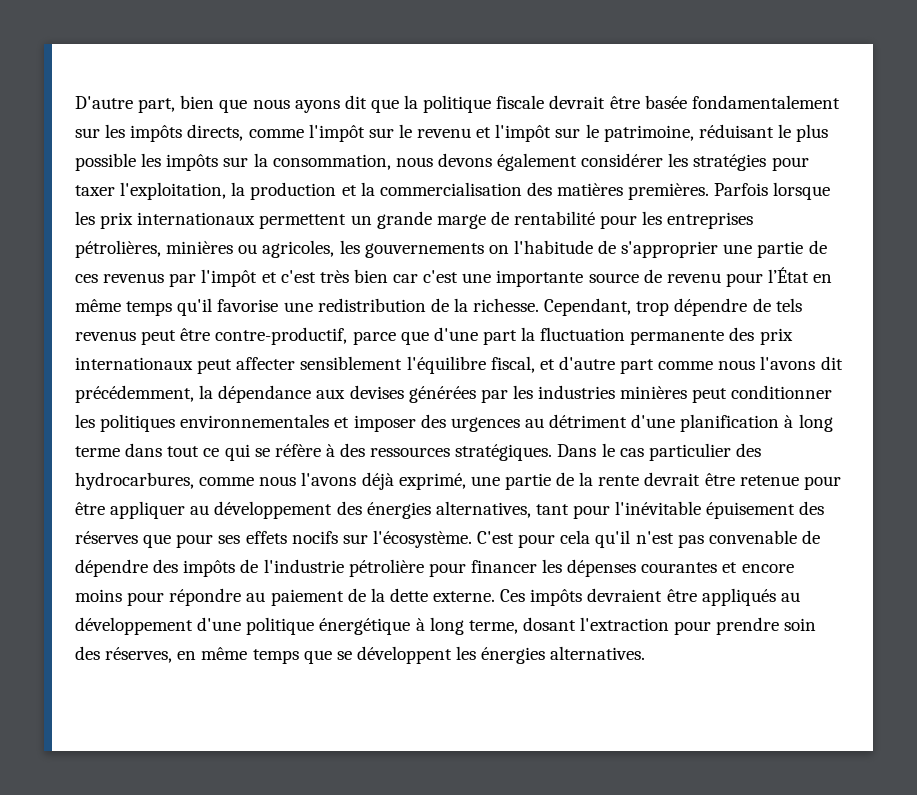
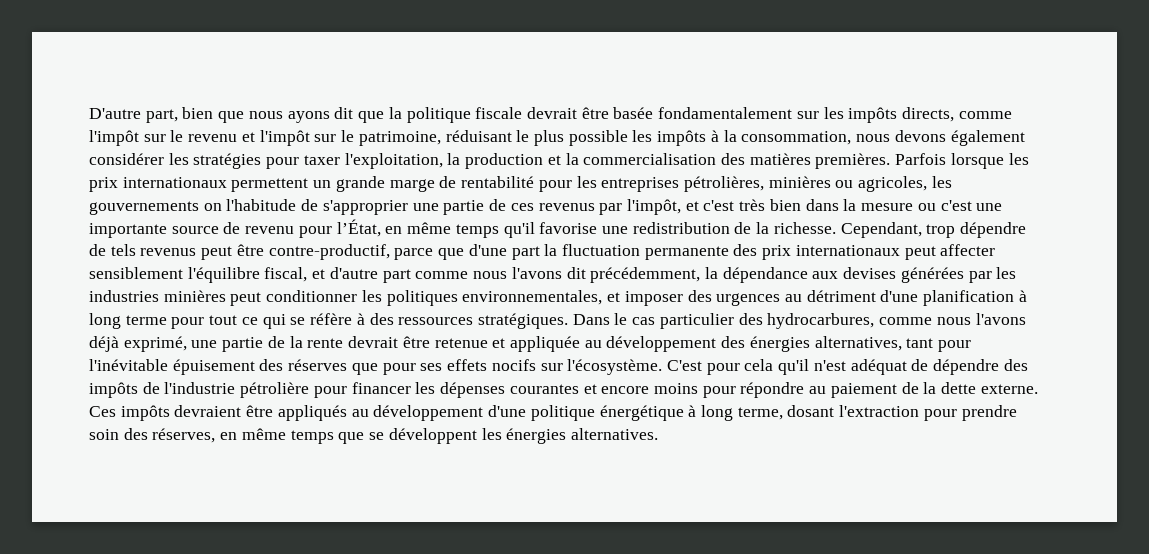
- D'autre part, bien que nous ayons dit que la politique fiscale devrait être basée fondamentalement sur les impôts directs, comme l'impôt sur le revenu et l'impôt sur le patrimoine, réduisant le plus possible les impôts sur la consommation, nous devons également considérer les stratégies pour taxer l'exploitation, la production et la commercialisation des matières premières.
+ D'autre part, bien que nous ayons dit que la politique fiscale devrait être basée fondamentalement sur les impôts directs, comme l'impôt sur le revenu et l'impôt sur le patrimoine, réduisant le plus possible les impôts à la consommation, nous devons également considérer les stratégies pour taxer l'exploitation, la production et la commercialisation des matières premières.
- Parfois lorsque les prix internationaux permettent un grande marge de rentabilité pour les entreprises pétrolières, minières ou agricoles, les gouvernements on l'habitude de s'approprier une partie de ces revenus par l'impôt et c'est très bien car c'est une importante source de revenu pour l’État en même temps qu'il favorise une redistribution de la richesse.
+ Parfois lorsque les prix internationaux permettent un grande marge de rentabilité pour les entreprises pétrolières, minières ou agricoles, les gouvernements on l'habitude de s'approprier une partie de ces revenus par l'impôt, et c'est très bien dans la mesure ou c'est une importante source de revenu pour l’État, en même temps qu'il favorise une redistribution de la richesse.
- Cependant, trop dépendre de tels revenus peut être contre-productif, parce que d'une part la fluctuation permanente des prix internationaux peut affecter sensiblement l'équilibre fiscal, et d'autre part comme nous l'avons dit précédemment, la dépendance aux devises générées par les industries minières peut conditionner les politiques environnementales et imposer des urgences au détriment d'une planification à long terme dans tout ce qui se réfère à des ressources stratégiques.
+ Cependant, trop dépendre de tels revenus peut être contre-productif, parce que d'une part la fluctuation permanente des prix internationaux peut affecter sensiblement l'équilibre fiscal, et d'autre part comme nous l'avons dit précédemment, la dépendance aux devises générées par les industries minières peut conditionner les politiques environnementales, et imposer des urgences au détriment d'une planification à long terme pour tout ce qui se réfère à des ressources stratégiques.
- Dans le cas particulier des hydrocarbures, comme nous l'avons déjà exprimé, une partie de la rente devrait être retenue pour être appliquer au développement des énergies alternatives, tant pour l'inévitable épuisement des réserves que pour ses effets nocifs sur l'écosystème.
+ Dans le cas particulier des hydrocarbures, comme nous l'avons déjà exprimé, une partie de la rente devrait être retenue et appliquée au développement des énergies alternatives, tant pour l'inévitable épuisement des réserves que pour ses effets nocifs sur l'écosystème.
- C'est pour cela qu'il n'est pas convenable de dépendre des impôts de l'industrie pétrolière pour financer les dépenses courantes et encore moins pour répondre au paiement de la dette externe.
+ C'est pour cela qu'il n'est adéquat de dépendre des impôts de l'industrie pétrolière pour financer les dépenses courantes et encore moins pour répondre au paiement de la dette externe.

